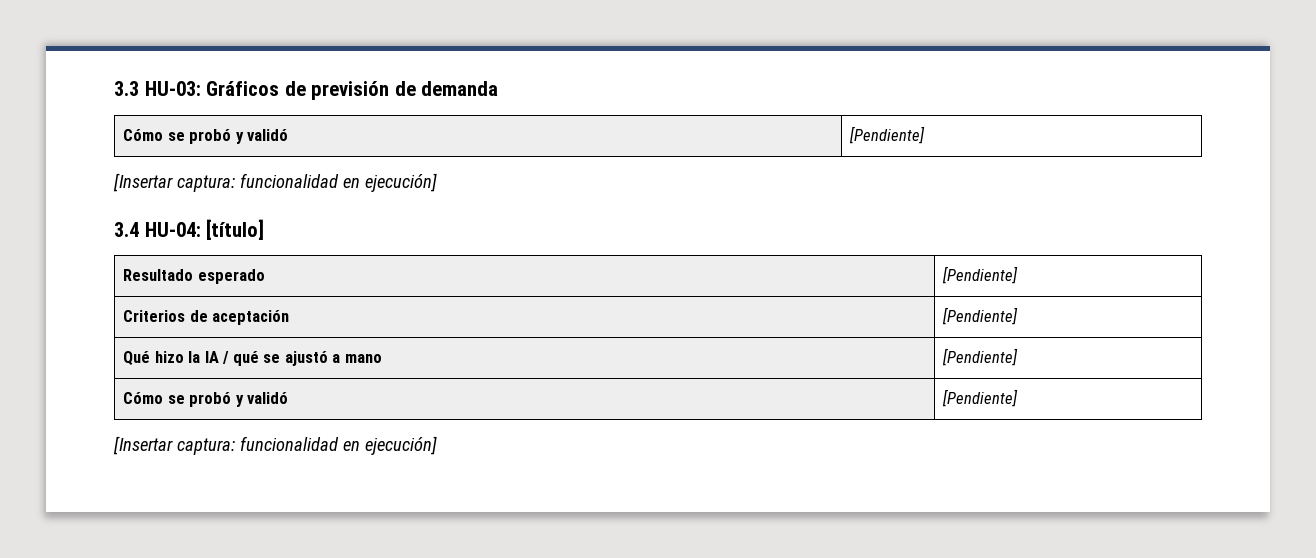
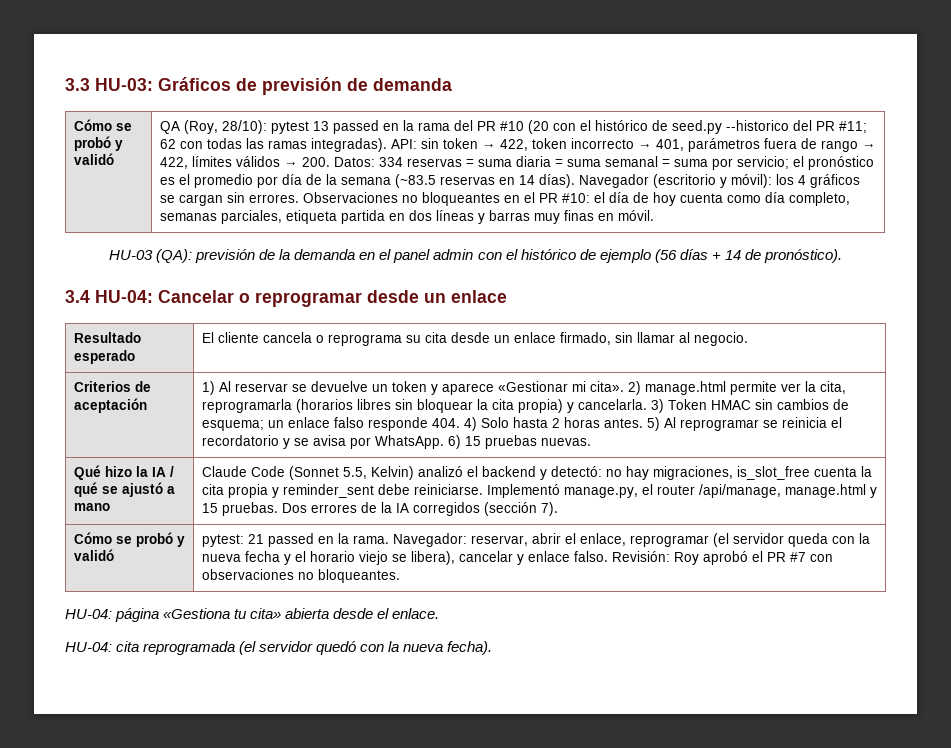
  3.3 HU-03: Gráficos de previsión de demanda
- Cómo se probó y validó | [Pendiente]
- [Insertar captura: funcionalidad en ejecución]
- 3.4 HU-04: [título]
- Resultado esperado | [Pendiente]
- Criterios de aceptación | [Pendiente]
+ Cómo se probó y validó | QA (Roy, 28/10): pytest 13 passed en la rama del PR #10 (20 con el histórico de seed.py --historico del PR #11; 62 con todas las ramas integradas). API: sin token → 422, token incorrecto → 401, parámetros fuera de rango → 422, límites válidos → 200. Datos: 334 reservas = suma diaria = suma semanal = suma por servicio; el pronóstico es el promedio por día de la semana (~83.5 reservas en 14 días). Navegador (escritorio y móvil): los 4 gráficos se cargan sin errores. Observaciones no bloqueantes en el PR #10: el día de hoy cuenta como día completo, semanas parciales, etiqueta partida en dos líneas y barras muy finas en móvil.
+ HU-03 (QA): previsión de la demanda en el panel admin con el histórico de ejemplo (56 días + 14 de pronóstico).
+ 3.4 HU-04: Cancelar o reprogramar desde un enlace
+ Resultado esperado | El cliente cancela o reprograma su cita desde un enlace firmado, sin llamar al negocio.
+ Criterios de aceptación | 1) Al reservar se devuelve un token y aparece «Gestionar mi cita». 2) manage.html permite ver la cita, reprogramarla (horarios libres sin bloquear la cita propia) y cancelarla. 3) Token HMAC sin cambios de esquema; un enlace falso responde 404. 4) Solo hasta 2 horas antes. 5) Al reprogramar se reinicia el recordatorio y se avisa por WhatsApp. 6) 15 pruebas nuevas.
- Qué hizo la IA / qué se ajustó a mano | [Pendiente]
- Cómo se probó y validó | [Pendiente]
- [Insertar captura: funcionalidad en ejecución]
+ Qué hizo la IA / qué se ajustó a mano | Claude Code (Sonnet 5.5, Kelvin) analizó el backend y detectó: no hay migraciones, is_slot_free cuenta la cita propia y reminder_sent debe reiniciarse. Implementó manage.py, el router /api/manage, manage.html y 15 pruebas. Dos errores de la IA corregidos (sección 7).
+ Cómo se probó y validó | pytest: 21 passed en la rama. Navegador: reservar, abrir el enlace, reprogramar (el servidor queda con la nueva fecha y el horario viejo se libera), cancelar y enlace falso. Revisión: Roy aprobó el PR #7 con observaciones no bloqueantes.
+ HU-04: página «Gestiona tu cita» abierta desde el enlace.
+ HU-04: cita reprogramada (el servidor quedó con la nueva fecha).

